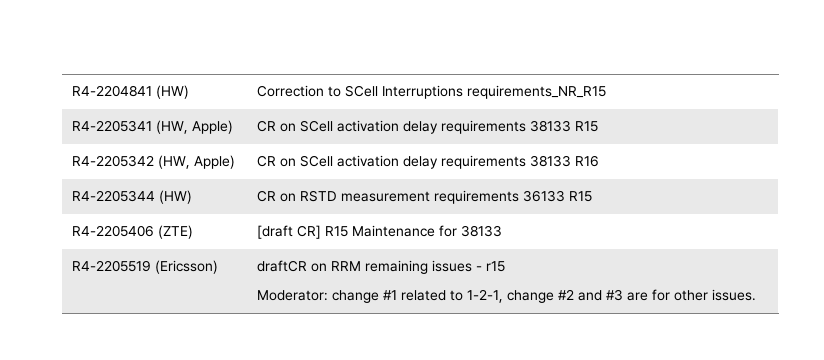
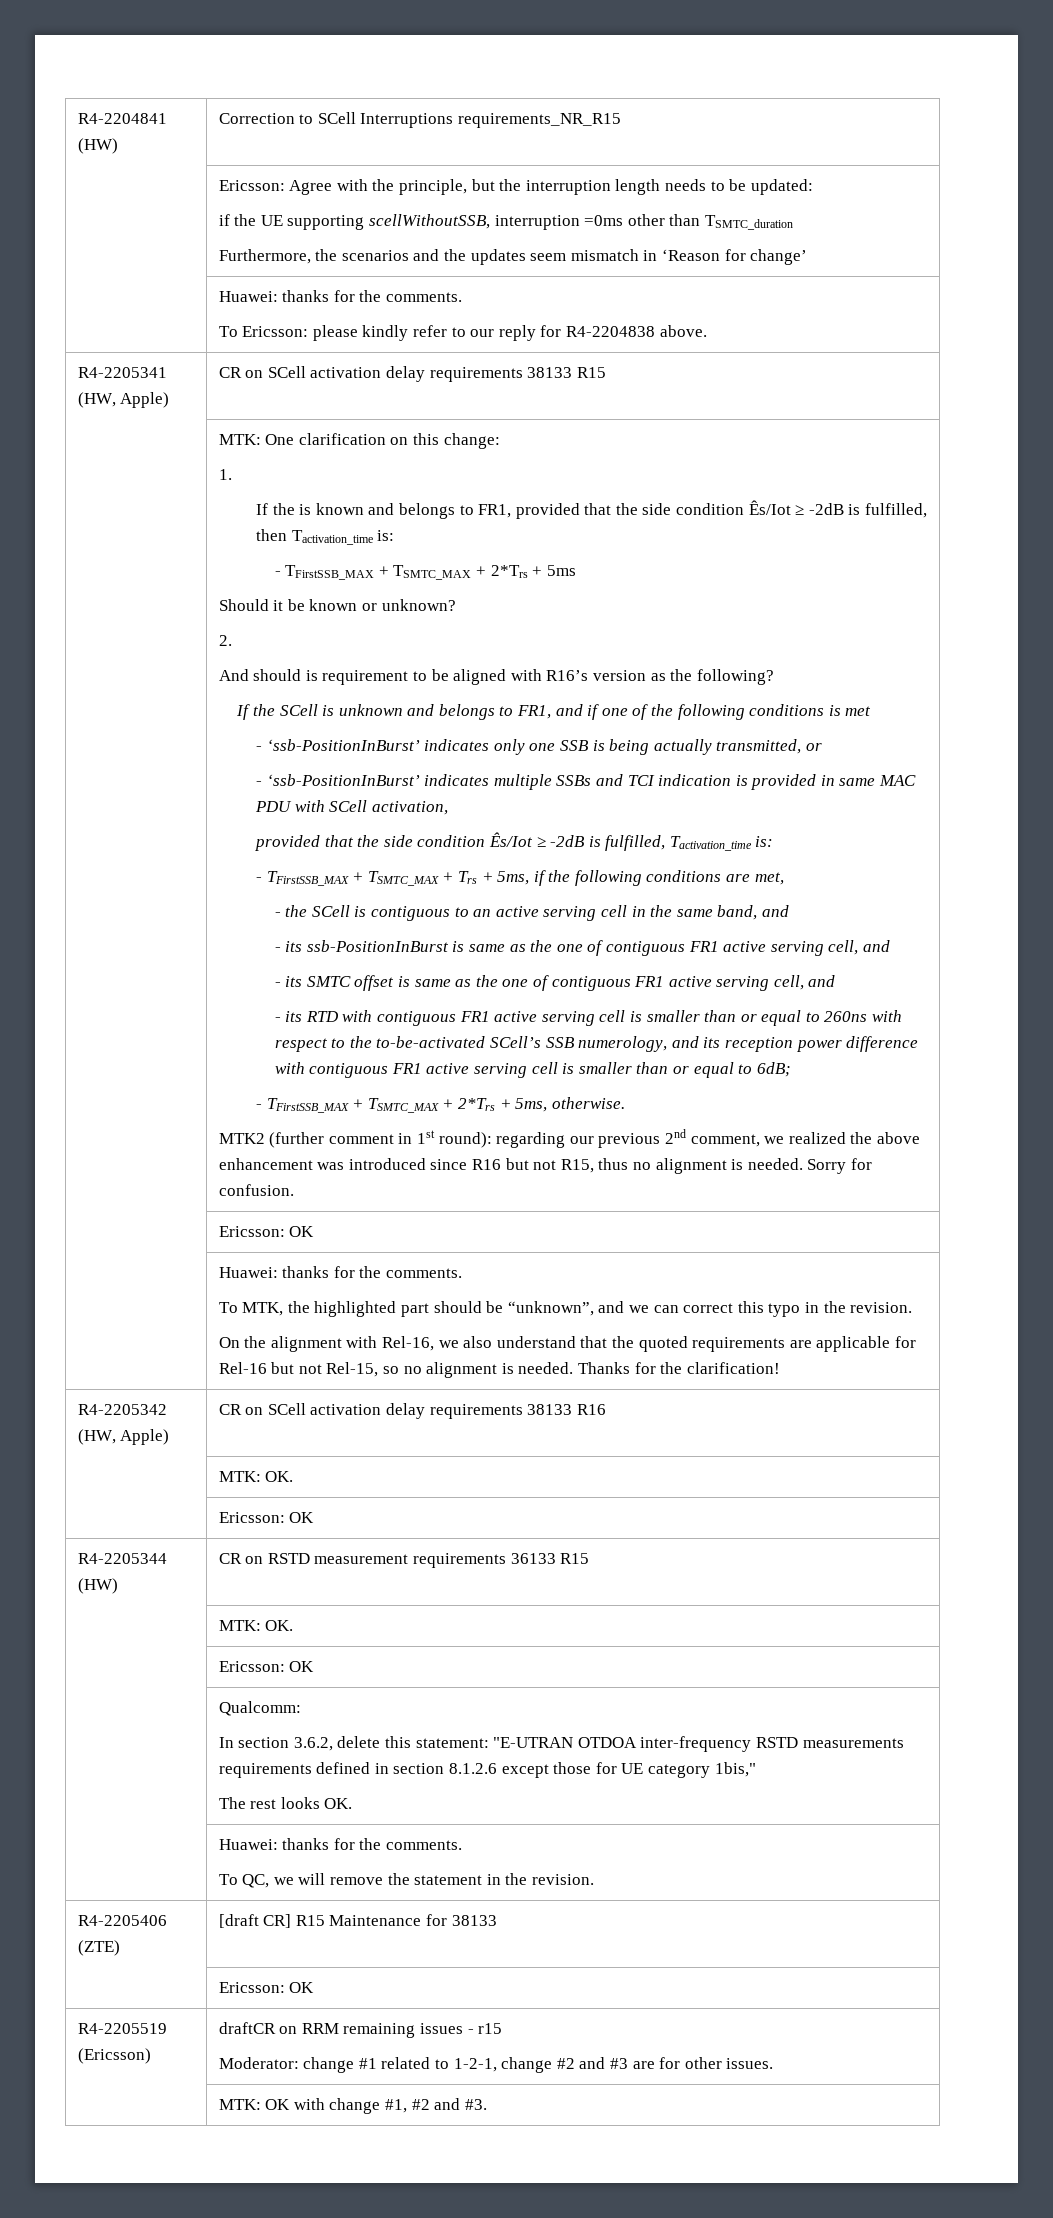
+ | Ericsson: Agree with the principle, but the interruption length needs to be updated:
+ if the UE supporting scellWithoutSSB, interruption =0ms other than TSMTC_duration
+ Furthermore, the scenarios and the updates seem mismatch in ‘Reason for change’
+ | Huawei: thanks for the comments.
+ To Ericsson: please kindly refer to our reply for R4-2204838 above.
+ MTK: One clarification on this change:
+ 1.
+ If the is known and belongs to FR1, provided that the side condition Ês/Iot ≥ -2dB is fulfilled, then Tactivation_time is:
+ - TFirstSSB_MAX + TSMTC_MAX + 2*Trs + 5ms
+ Should it be known or unknown?
+ 2.
+ And should is requirement to be aligned with R16’s version as the following?
+ If the SCell is unknown and belongs to FR1, and if one of the following conditions is met
+ - ‘ssb-PositionInBurst’ indicates only one SSB is being actually transmitted, or
+ - ‘ssb-PositionInBurst’ indicates multiple SSBs and TCI indication is provided in same MAC PDU with SCell activation,
+ provided that the side condition Ês/Iot ≥ -2dB is fulfilled, Tactivation_time is:
+ - TFirstSSB_MAX + TSMTC_MAX + Trs + 5ms, if the following conditions are met,
+ - the SCell is contiguous to an active serving cell in the same band, and
+ - its ssb-PositionInBurst is same as the one of contiguous FR1 active serving cell, and
+ - its SMTC offset is same as the one of contiguous FR1 active serving cell, and
+ - its RTD with contiguous FR1 active serving cell is smaller than or equal to 260ns with respect to the to-be-activated SCell’s SSB numerology, and its reception power difference with contiguous FR1 active serving cell is smaller than or equal to 6dB;
+ - TFirstSSB_MAX + TSMTC_MAX + 2*Trs + 5ms, otherwise.
+ MTK2 (further comment in 1st round): regarding our previous 2nd comment, we realized the above enhancement was introduced since R16 but not R15, thus no alignment is needed. Sorry for confusion.
+ | Ericsson: OK
+ | Huawei: thanks for the comments.
+ To MTK, the highlighted part should be “unknown”, and we can correct this typo in the revision.
+ On the alignment with Rel-16, we also understand that the quoted requirements are applicable for Rel-16 but not Rel-15, so no alignment is needed. Thanks for the clarification!
  R4-2205342 (HW, Apple) | CR on SCell activation delay requirements 38133 R16
+ | MTK: OK.
+ | Ericsson: OK
  R4-2205344 (HW) | CR on RSTD measurement requirements 36133 R15
+ | MTK: OK.
+ | Ericsson: OK
+ | Qualcomm:
+ In section 3.6.2, delete this statement: "E-UTRAN OTDOA inter-frequency RSTD measurements requirements defined in section 8.1.2.6 except those for UE category 1bis,"
+ The rest looks OK.
+ | Huawei: thanks for the comments.
+ To QC, we will remove the statement in the revision.
  R4-2205406 (ZTE) | [draft CR] R15 Maintenance for 38133
+ | Ericsson: OK
+ | MTK: OK with change #1, #2 and #3.

